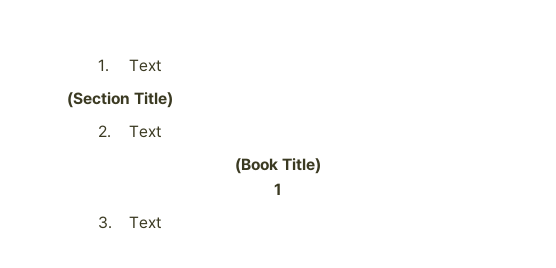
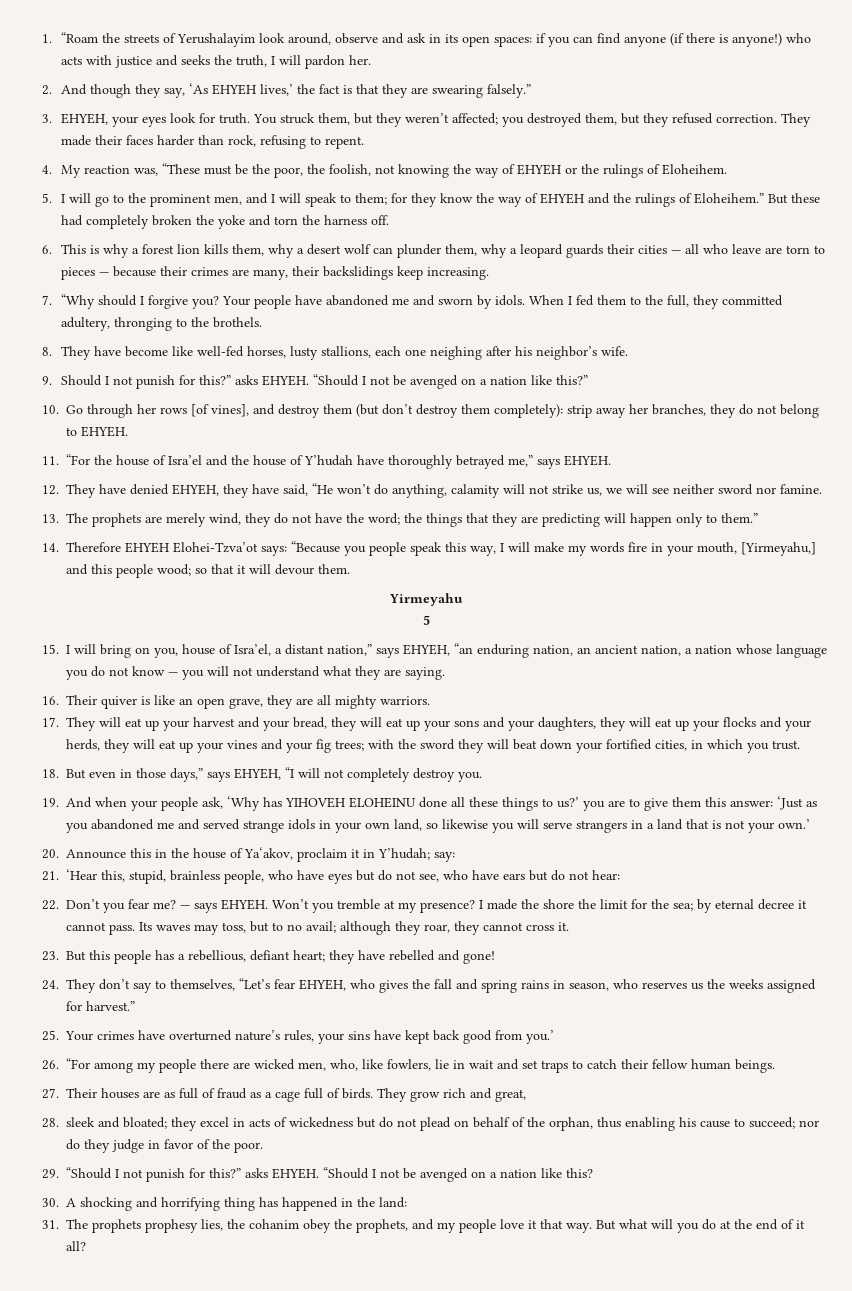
- 1. Text
- (Section Title)
- 2. Text
- (Book Title)
- 1
- 3. Text
+ 1. “Roam the streets of Yerushalayim look around, observe and ask in its open spaces: if you can find anyone (if there is anyone!) who acts with justice and seeks the truth, I will pardon her.
+ 2. And though they say, ‘As EHYEH lives,’ the fact is that they are swearing falsely.”
+ 3. EHYEH, your eyes look for truth. You struck them, but they weren’t affected; you destroyed them, but they refused correction. They made their faces harder than rock, refusing to repent.
+ 4. My reaction was, “These must be the poor, the foolish, not knowing the way of EHYEH or the rulings of Eloheihem.
+ 5. I will go to the prominent men, and I will speak to them; for they know the way of EHYEH and the rulings of Eloheihem.” But these had completely broken the yoke and torn the harness off.
+ 6. This is why a forest lion kills them, why a desert wolf can plunder them, why a leopard guards their cities — all who leave are torn to pieces — because their crimes are many, their backslidings keep increasing.
+ 7. “Why should I forgive you? Your people have abandoned me and sworn by idols. When I fed them to the full, they committed adultery, thronging to the brothels.
+ 8. They have become like well-fed horses, lusty stallions, each one neighing after his neighbor’s wife.
+ 9. Should I not punish for this?” asks EHYEH. “Should I not be avenged on a nation like this?”
+ 10. Go through her rows [of vines], and destroy them (but don’t destroy them completely): strip away her branches, they do not belong to EHYEH.
+ 11. “For the house of Isra’el and the house of Y’hudah have thoroughly betrayed me,” says EHYEH.
+ 12. They have denied EHYEH, they have said, “He won’t do anything, calamity will not strike us, we will see neither sword nor famine.
+ 13. The prophets are merely wind, they do not have the word; the things that they are predicting will happen only to them.”
+ 14. Therefore EHYEH Elohei-Tzva’ot says: “Because you people speak this way, I will make my words fire in your mouth, [Yirmeyahu,] and this people wood; so that it will devour them.
+ Yirmeyahu
+ 5
+ 15. I will bring on you, house of Isra’el, a distant nation,” says EHYEH, “an enduring nation, an ancient nation, a nation whose language you do not know — you will not understand what they are saying.
+ 16. Their quiver is like an open grave, they are all mighty warriors.
+ 17. They will eat up your harvest and your bread, they will eat up your sons and your daughters, they will eat up your flocks and your herds, they will eat up your vines and your fig trees; with the sword they will beat down your fortified cities, in which you trust.
+ 18. But even in those days,” says EHYEH, “I will not completely destroy you.
+ 19. And when your people ask, ‘Why has YIHOVEH ELOHEINU done all these things to us?’ you are to give them this answer: ‘Just as you abandoned me and served strange idols in your own land, so likewise you will serve strangers in a land that is not your own.’
+ 20. Announce this in the house of Ya‘akov, proclaim it in Y’hudah; say:
+ 21. ‘Hear this, stupid, brainless people, who have eyes but do not see, who have ears but do not hear:
+ 22. Don’t you fear me? — says EHYEH. Won’t you tremble at my presence? I made the shore the limit for the sea; by eternal decree it cannot pass. Its waves may toss, but to no avail; although they roar, they cannot cross it.
+ 23. But this people has a rebellious, defiant heart; they have rebelled and gone!
+ 24. They don’t say to themselves, “Let’s fear EHYEH, who gives the fall and spring rains in season, who reserves us the weeks assigned for harvest.”
+ 25. Your crimes have overturned nature’s rules, your sins have kept back good from you.’
+ 26. “For among my people there are wicked men, who, like fowlers, lie in wait and set traps to catch their fellow human beings.
+ 27. Their houses are as full of fraud as a cage full of birds. They grow rich and great,
+ 28. sleek and bloated; they excel in acts of wickedness but do not plead on behalf of the orphan, thus enabling his cause to succeed; nor do they judge in favor of the poor.
+ 29. “Should I not punish for this?” asks EHYEH. “Should I not be avenged on a nation like this?
+ 30. A shocking and horrifying thing has happened in the land:
+ 31. The prophets prophesy lies, the cohanim obey the prophets, and my people love it that way. But what will you do at the end of it all?

